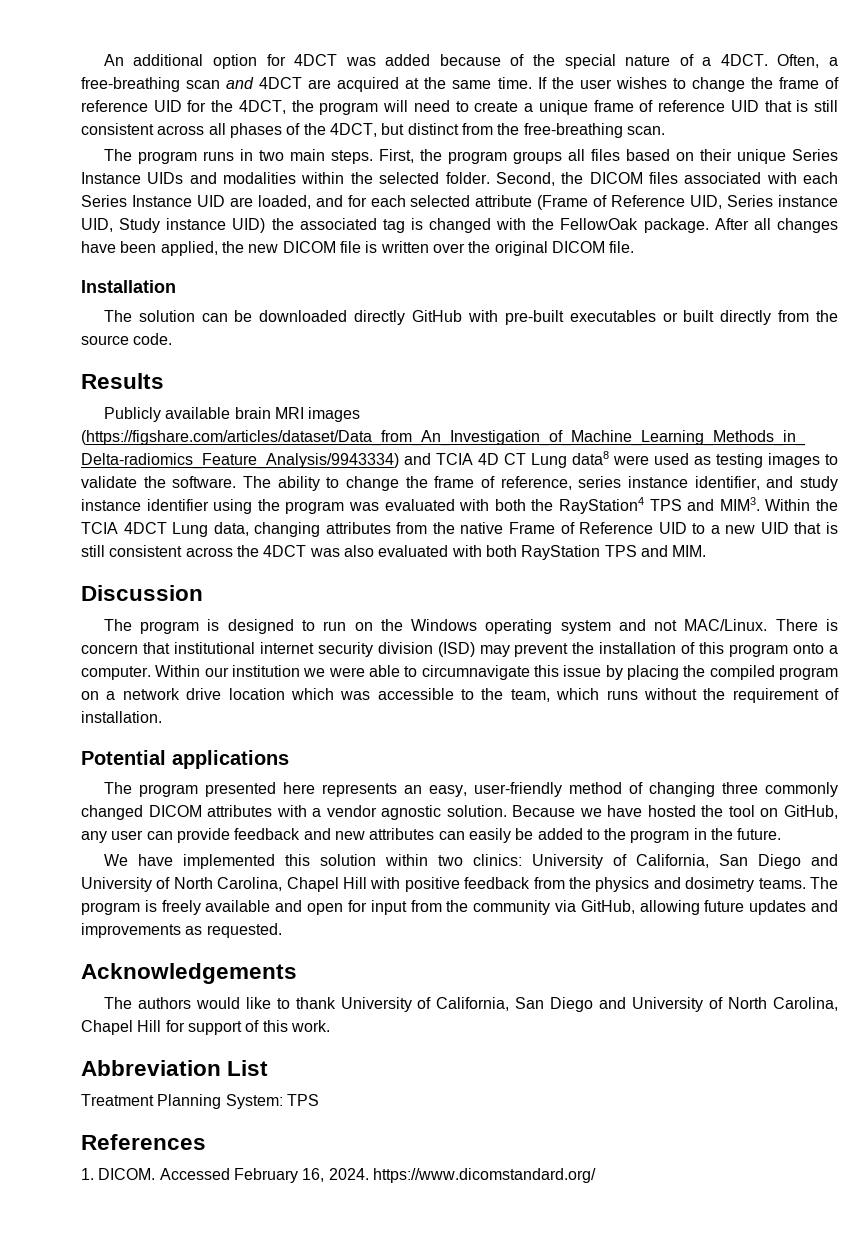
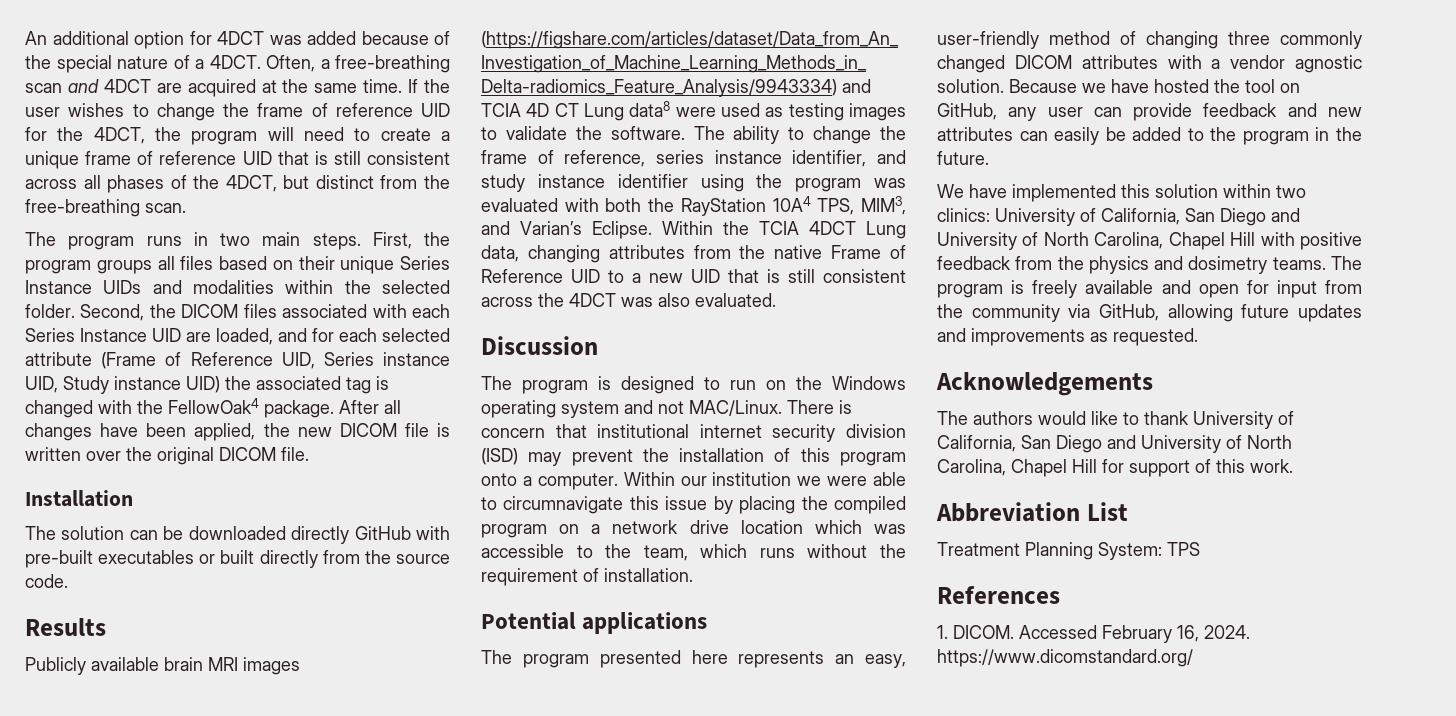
- Second, the DICOM files associated with each Series Instance UID are loaded, and for each selected attribute (Frame of Reference UID, Series instance UID, Study instance UID) the associated tag is changed with the FellowOak package.
+ Second, the DICOM files associated with each Series Instance UID are loaded, and for each selected attribute (Frame of Reference UID, Series instance UID, Study instance UID) the associated tag is changed with the FellowOak4 package.
- The ability to change the frame of reference, series instance identifier, and study instance identifier using the program was evaluated with both the RayStation4 TPS and MIM3.
+ The ability to change the frame of reference, series instance identifier, and study instance identifier using the program was evaluated with both the RayStation 10A4 TPS, MIM3, and Varian’s Eclipse.
- Within the TCIA 4DCT Lung data, changing attributes from the native Frame of Reference UID to a new UID that is still consistent across the 4DCT was also evaluated with both RayStation TPS and MIM.
+ Within the TCIA 4DCT Lung data, changing attributes from the native Frame of Reference UID to a new UID that is still consistent across the 4DCT was also evaluated.

